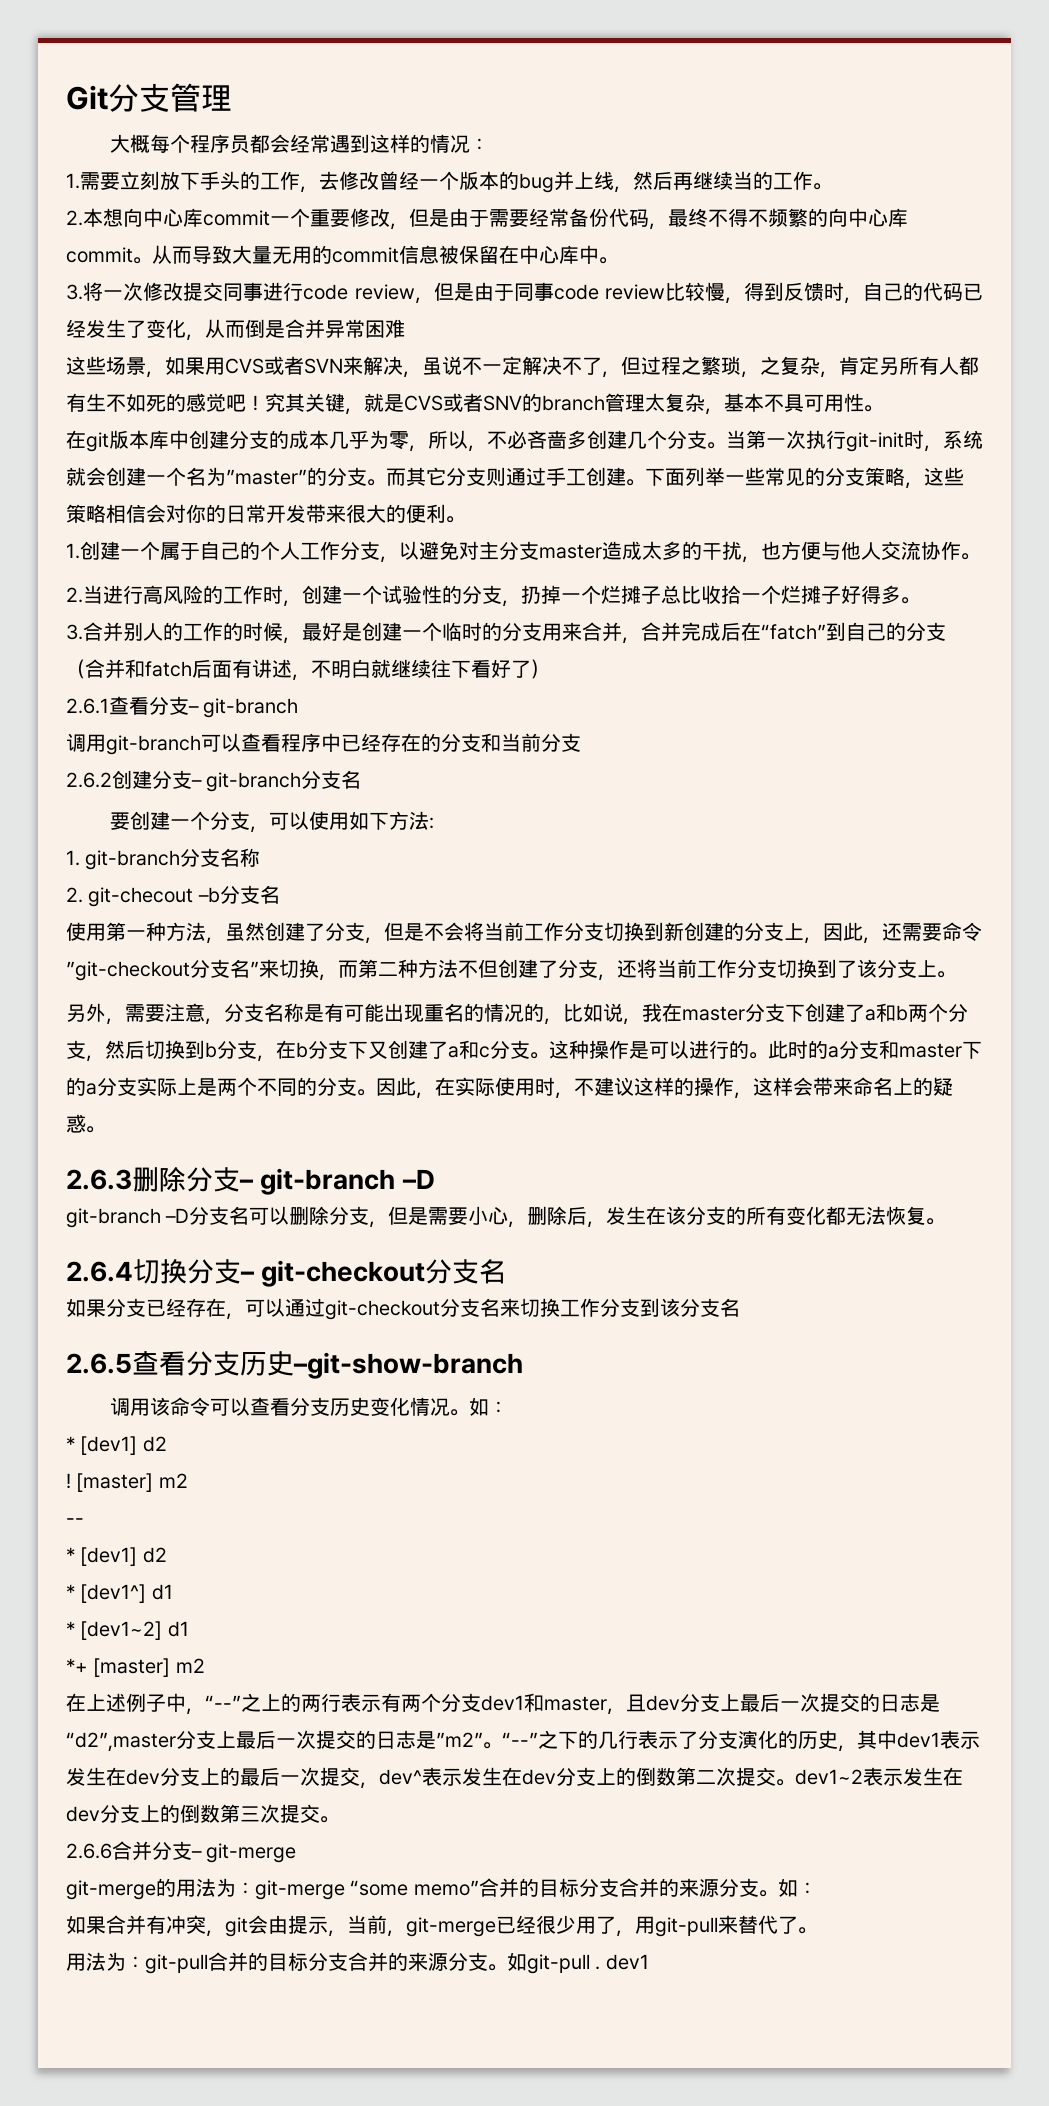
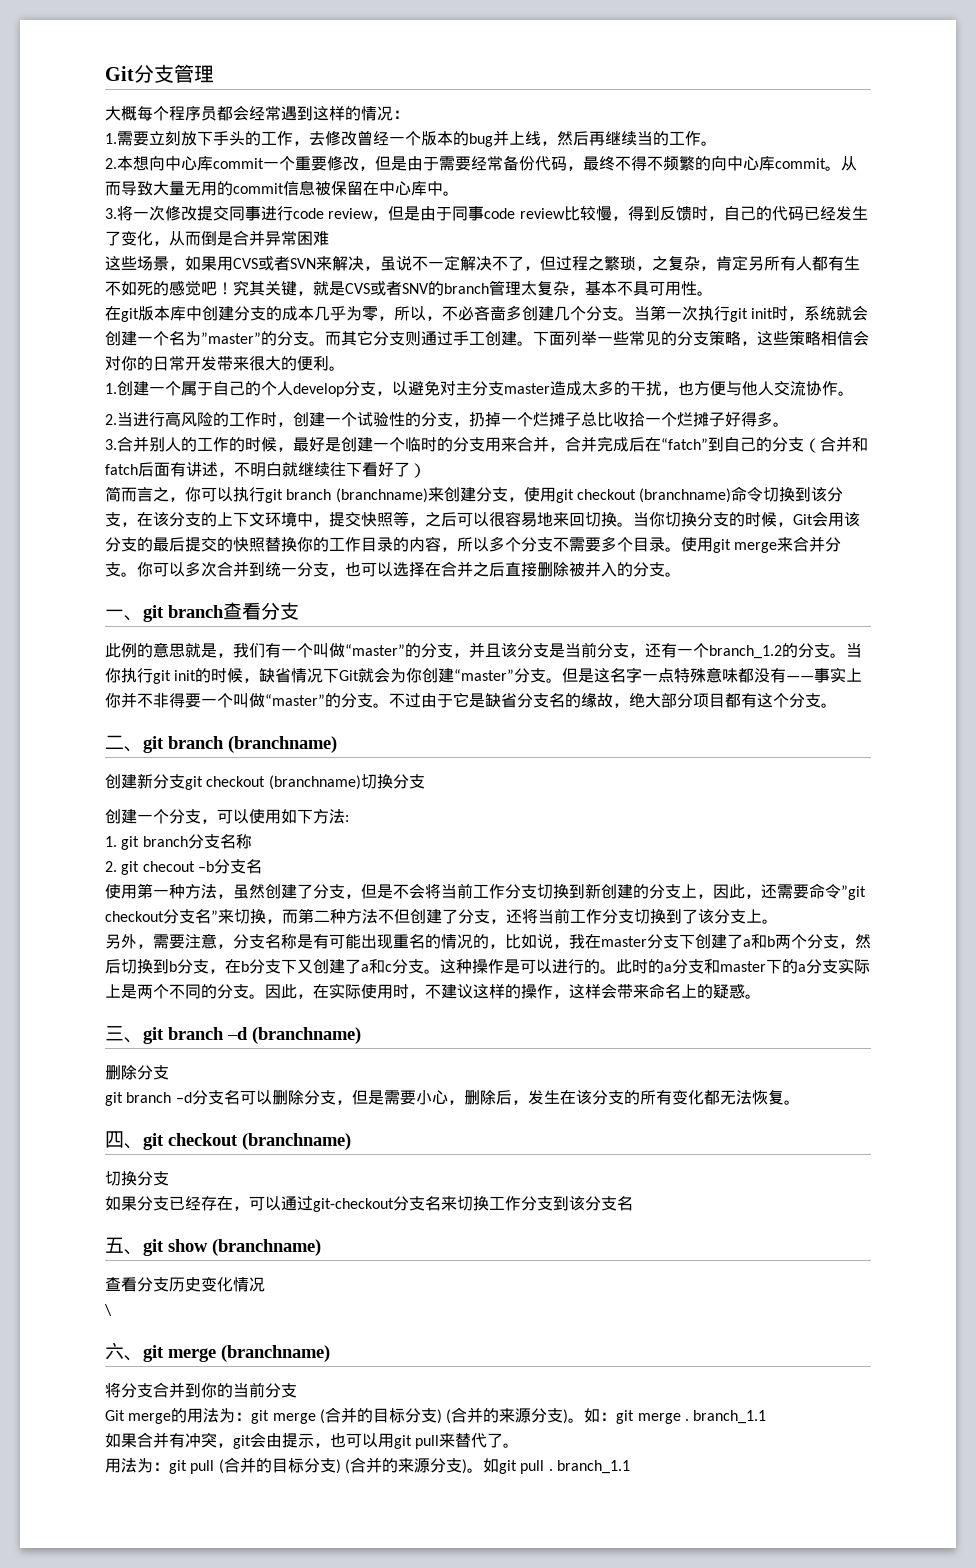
- 当第一次执行git-init时，系统就会创建一个名为”master”的分支。
+ 当第一次执行git init时，系统就会创建一个名为”master”的分支。
- 1.创建一个属于自己的个人工作分支，以避免对主分支master造成太多的干扰，也方便与他人交流协作。
+ 1.创建一个属于自己的个人develop分支，以避免对主分支master造成太多的干扰，也方便与他人交流协作。
- 2.6.1查看分支– git-branch
- 调用git-branch可以查看程序中已经存在的分支和当前分支
- 2.6.2创建分支– git-branch分支名
- 要创建一个分支，可以使用如下方法:
+ 简而言之，你可以执行git branch (branchname)来创建分支，使用git checkout (branchname)命令切换到该分支，在该分支的上下文环境中，提交快照等，之后可以很容易地来回切换。当你切换分支的时候，Git会用该分支的最后提交的快照替换你的工作目录的内容，所以多个分支不需要多个目录。使用git merge来合并分支。你可以多次合并到统一分支，也可以选择在合并之后直接删除被并入的分支。
+ 一、git branch查看分支
+ 此例的意思就是，我们有一个叫做“master”的分支，并且该分支是当前分支，还有一个branch_1.2的分支。当你执行git init的时候，缺省情况下Git就会为你创建“master”分支。但是这名字一点特殊意味都没有——事实上你并不非得要一个叫做“master”的分支。不过由于它是缺省分支名的缘故，绝大部分项目都有这个分支。
+ 二、git branch (branchname)
+ 创建新分支git checkout (branchname)切换分支
+ 创建一个分支，可以使用如下方法:
- 1. git-branch分支名称
+ 1. git branch分支名称
- 2. git-checout –b分支名
+ 2. git checout –b分支名
- 使用第一种方法，虽然创建了分支，但是不会将当前工作分支切换到新创建的分支上，因此，还需要命令”git-checkout分支名”来切换，而第二种方法不但创建了分支，还将当前工作分支切换到了该分支上。
+ 使用第一种方法，虽然创建了分支，但是不会将当前工作分支切换到新创建的分支上，因此，还需要命令”git checkout分支名”来切换，而第二种方法不但创建了分支，还将当前工作分支切换到了该分支上。
- 2.6.3删除分支– git-branch –D
- git-branch –D分支名可以删除分支，但是需要小心，删除后，发生在该分支的所有变化都无法恢复。
+ 三、git branch –d (branchname)
+ 删除分支
+ git branch –d分支名可以删除分支，但是需要小心，删除后，发生在该分支的所有变化都无法恢复。
- 2.6.4切换分支– git-checkout分支名
+ 四、git checkout (branchname)
+ 切换分支
- 2.6.5查看分支历史–git-show-branch
- 调用该命令可以查看分支历史变化情况。如：
- * [dev1] d2
- ! [master] m2
- --
- * [dev1] d2
- * [dev1^] d1
- * [dev1~2] d1
- *+ [master] m2
- 在上述例子中，“--”之上的两行表示有两个分支dev1和master，且dev分支上最后一次提交的日志是“d2”,master分支上最后一次提交的日志是”m2”。“--”之下的几行表示了分支演化的历史，其中dev1表示发生在dev分支上的最后一次提交，dev^表示发生在dev分支上的倒数第二次提交。dev1~2表示发生在dev分支上的倒数第三次提交。
- 2.6.6合并分支– git-merge
- git-merge的用法为：git-merge “some memo”合并的目标分支合并的来源分支。如：
+ 五、git show (branchname)
+ 查看分支历史变化情况
+ \
+ 六、git merge (branchname)
+ 将分支合并到你的当前分支
+ Git merge的用法为：git merge (合并的目标分支) (合并的来源分支)。如：git merge . branch_1.1
- 如果合并有冲突，git会由提示，当前，git-merge已经很少用了，用git-pull来替代了。
+ 如果合并有冲突，git会由提示，也可以用git pull来替代了。
- 用法为：git-pull合并的目标分支合并的来源分支。如git-pull . dev1
+ 用法为：git pull (合并的目标分支) (合并的来源分支)。如git pull . branch_1.1

